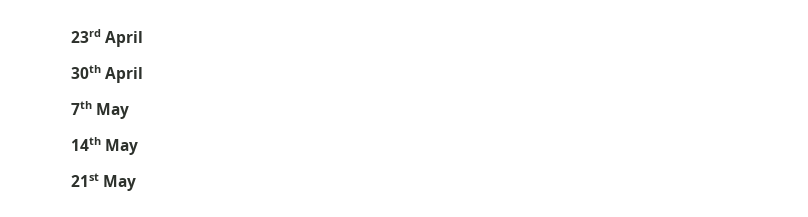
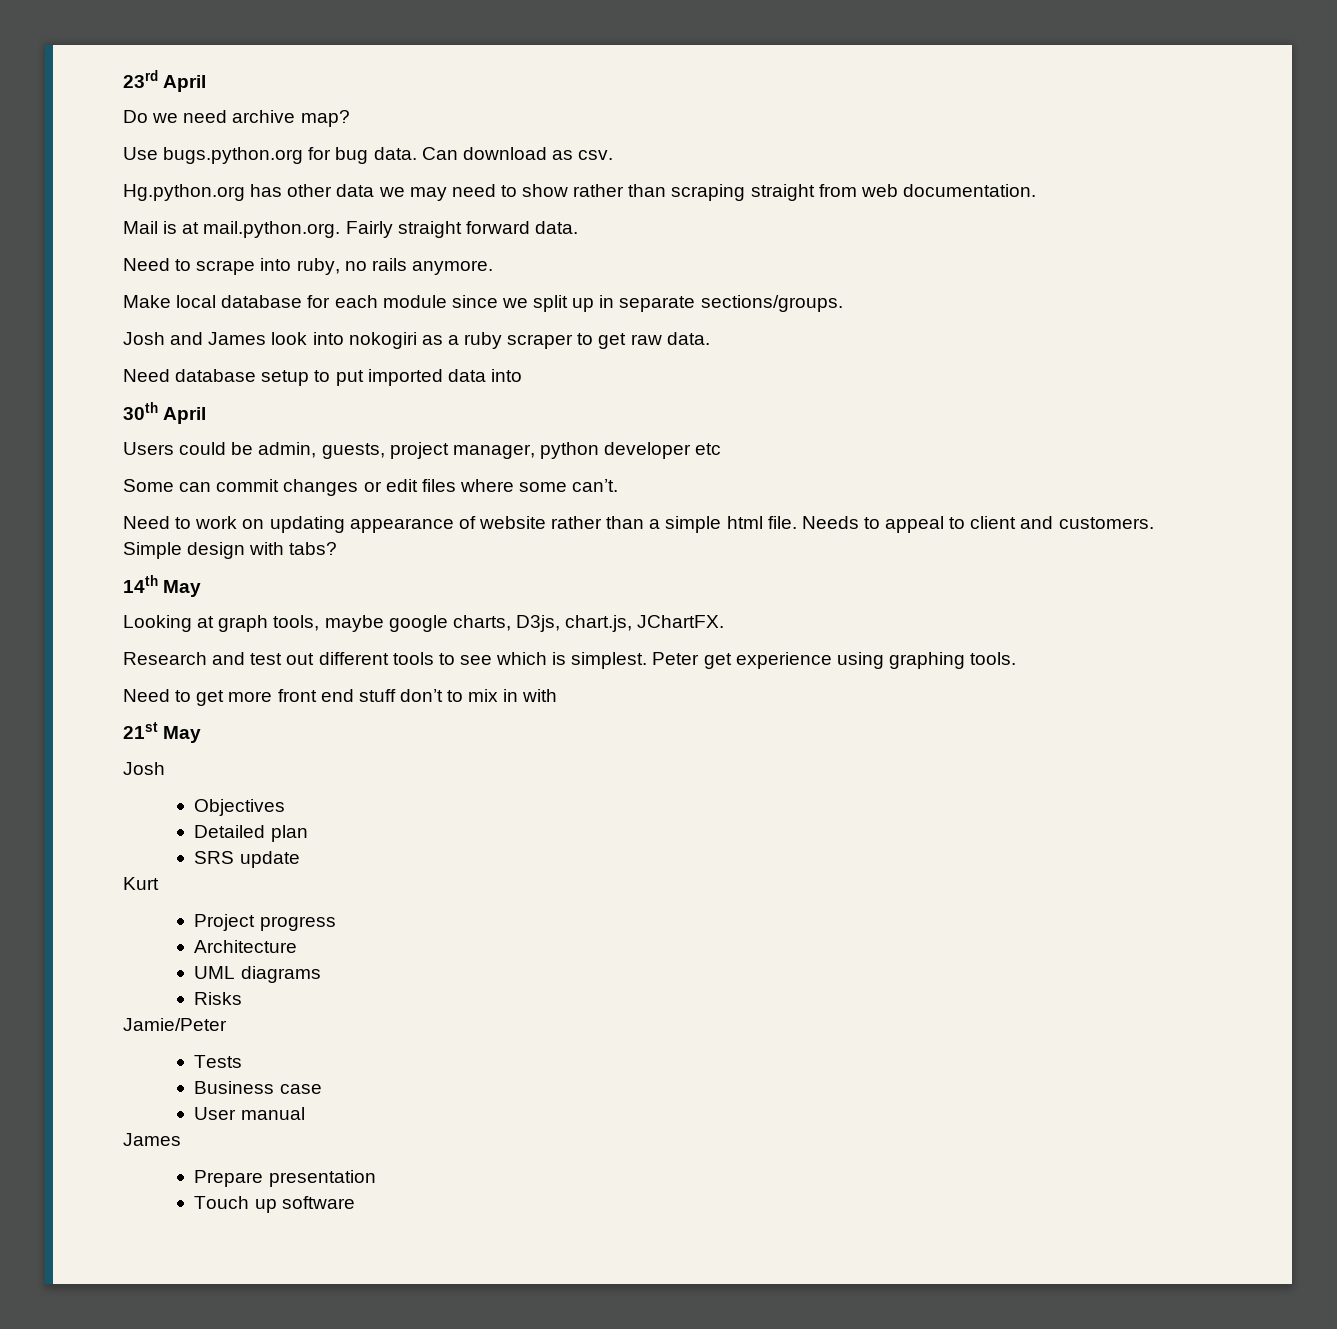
+ Do we need archive map?
+ Use bugs.python.org for bug data. Can download as csv.
+ Hg.python.org has other data we may need to show rather than scraping straight from web documentation.
+ Mail is at mail.python.org. Fairly straight forward data.
+ Need to scrape into ruby, no rails anymore.
+ Make local database for each module since we split up in separate sections/groups.
+ Josh and James look into nokogiri as a ruby scraper to get raw data.
+ Need database setup to put imported data into
  30th April
- 7th May
+ Users could be admin, guests, project manager, python developer etc
+ Some can commit changes or edit files where some can’t.
+ Need to work on updating appearance of website rather than a simple html file. Needs to appeal to client and customers. Simple design with tabs?
  14th May
+ Looking at graph tools, maybe google charts, D3js, chart.js, JChartFX.
+ Research and test out different tools to see which is simplest. Peter get experience using graphing tools.
+ Need to get more front end stuff don’t to mix in with
  21st May
+ Josh
+ Objectives
+ Detailed plan
+ SRS update
+ Kurt
+ Project progress
+ Architecture
+ UML diagrams
+ Risks
+ Jamie/Peter
+ Tests
+ Business case
+ User manual
+ James
+ Prepare presentation
+ Touch up software

